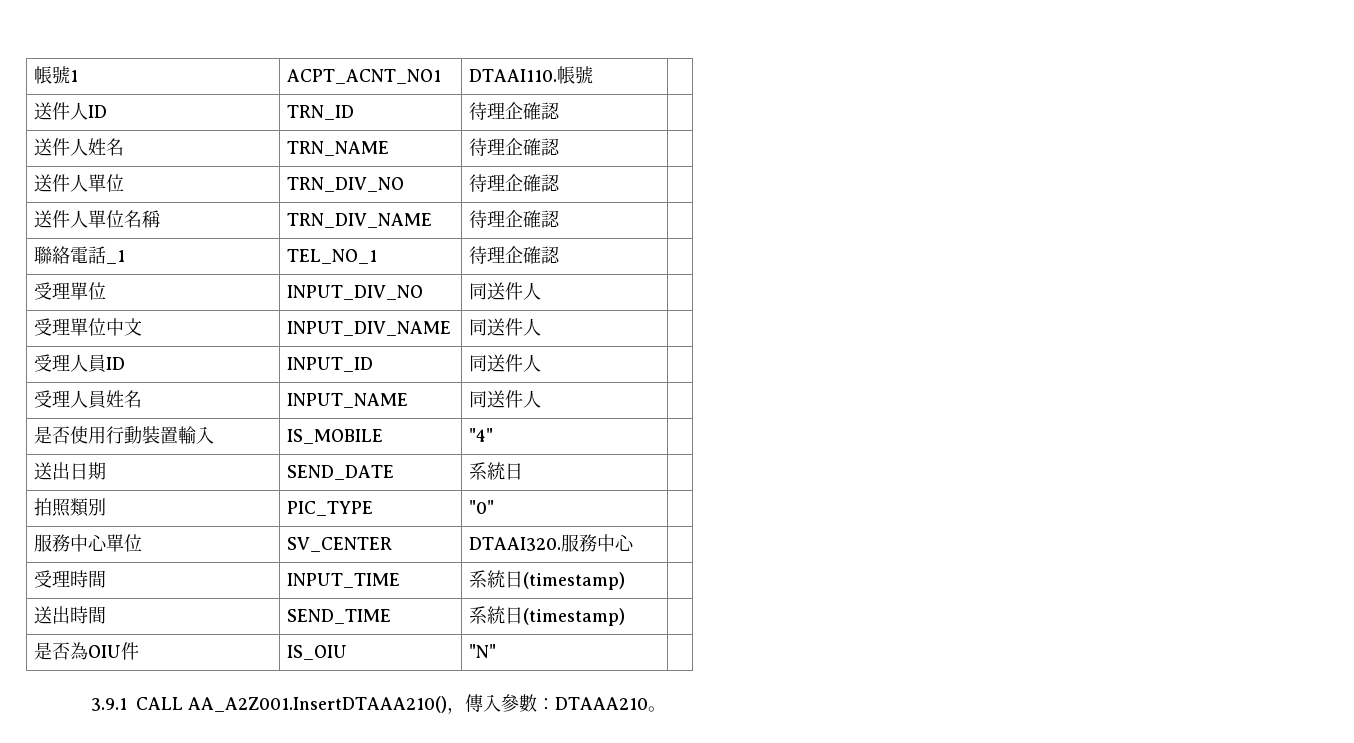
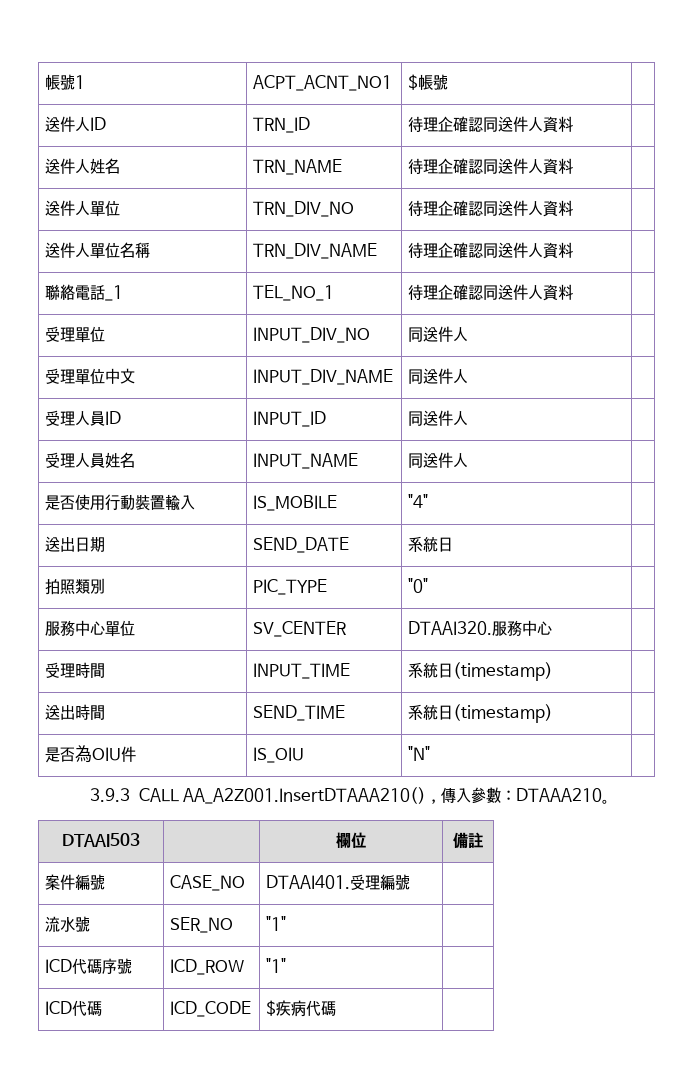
- 帳號1 | ACPT_ACNT_NO1 | DTAAI110.帳號 |
+ 帳號1 | ACPT_ACNT_NO1 | $帳號 |
- 送件人ID | TRN_ID | 待理企確認 |
+ 送件人ID | TRN_ID | 待理企確認同送件人資料 |
- 送件人姓名 | TRN_NAME | 待理企確認 |
+ 送件人姓名 | TRN_NAME | 待理企確認同送件人資料 |
- 送件人單位 | TRN_DIV_NO | 待理企確認 |
+ 送件人單位 | TRN_DIV_NO | 待理企確認同送件人資料 |
- 送件人單位名稱 | TRN_DIV_NAME | 待理企確認 |
+ 送件人單位名稱 | TRN_DIV_NAME | 待理企確認同送件人資料 |
- 聯絡電話_1 | TEL_NO_1 | 待理企確認 |
+ 聯絡電話_1 | TEL_NO_1 | 待理企確認同送件人資料 |
- 3.9.1 CALL AA_A2Z001.InsertDTAAA210()，傳入參數：DTAAA210。
+ 3.9.3 CALL AA_A2Z001.InsertDTAAA210()，傳入參數：DTAAA210。
+ DTAAI503 | | 欄位 | 備註
+ 案件編號 | CASE_NO | DTAAI401.受理編號 |
+ 流水號 | SER_NO | "1" |
+ ICD代碼序號 | ICD_ROW | "1" |
+ ICD代碼 | ICD_CODE | $疾病代碼 |

